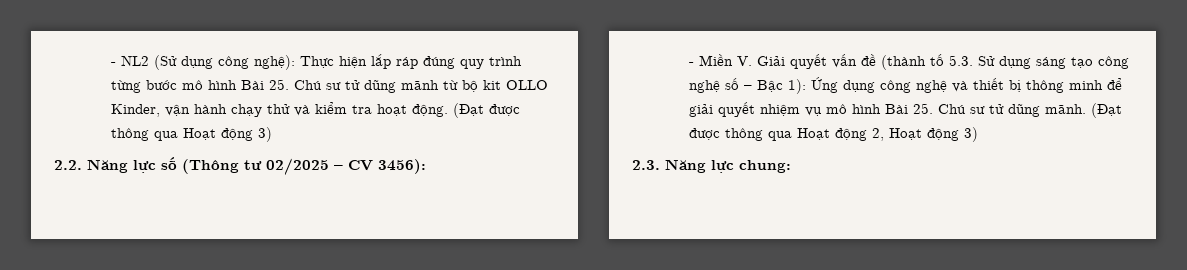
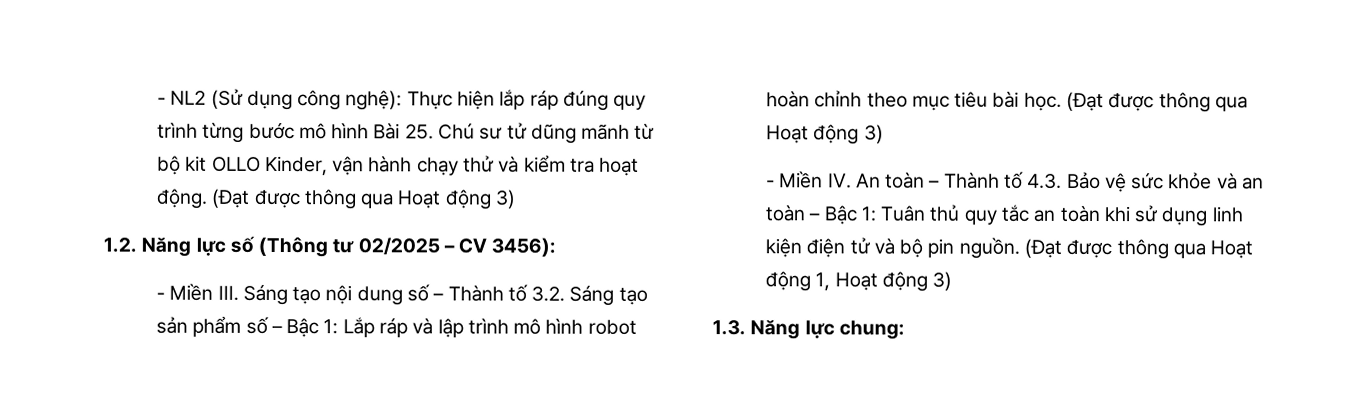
- 2.2. Năng lực số (Thông tư 02/2025 – CV 3456):
+ 1.2. Năng lực số (Thông tư 02/2025 – CV 3456):
- - Miền V. Giải quyết vấn đề (thành tố 5.3. Sử dụng sáng tạo công nghệ số – Bậc 1): Ứng dụng công nghệ và thiết bị thông minh để giải quyết nhiệm vụ mô hình Bài 25. Chú sư tử dũng mãnh. (Đạt được thông qua Hoạt động 2, Hoạt động 3)
- 2.3. Năng lực chung:
+ - Miền III. Sáng tạo nội dung số – Thành tố 3.2. Sáng tạo sản phẩm số – Bậc 1: Lắp ráp và lập trình mô hình robot hoàn chỉnh theo mục tiêu bài học. (Đạt được thông qua Hoạt động 3)
+ - Miền IV. An toàn – Thành tố 4.3. Bảo vệ sức khỏe và an toàn – Bậc 1: Tuân thủ quy tắc an toàn khi sử dụng linh kiện điện tử và bộ pin nguồn. (Đạt được thông qua Hoạt động 1, Hoạt động 3)
+ 1.3. Năng lực chung:

